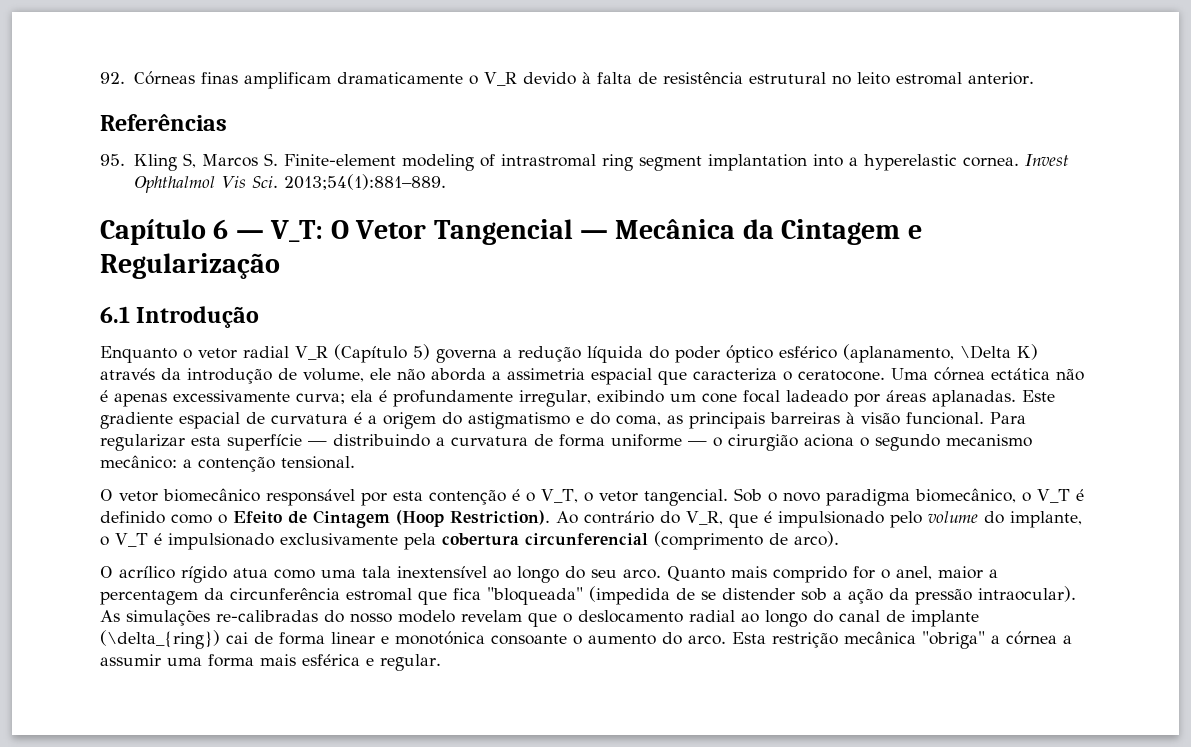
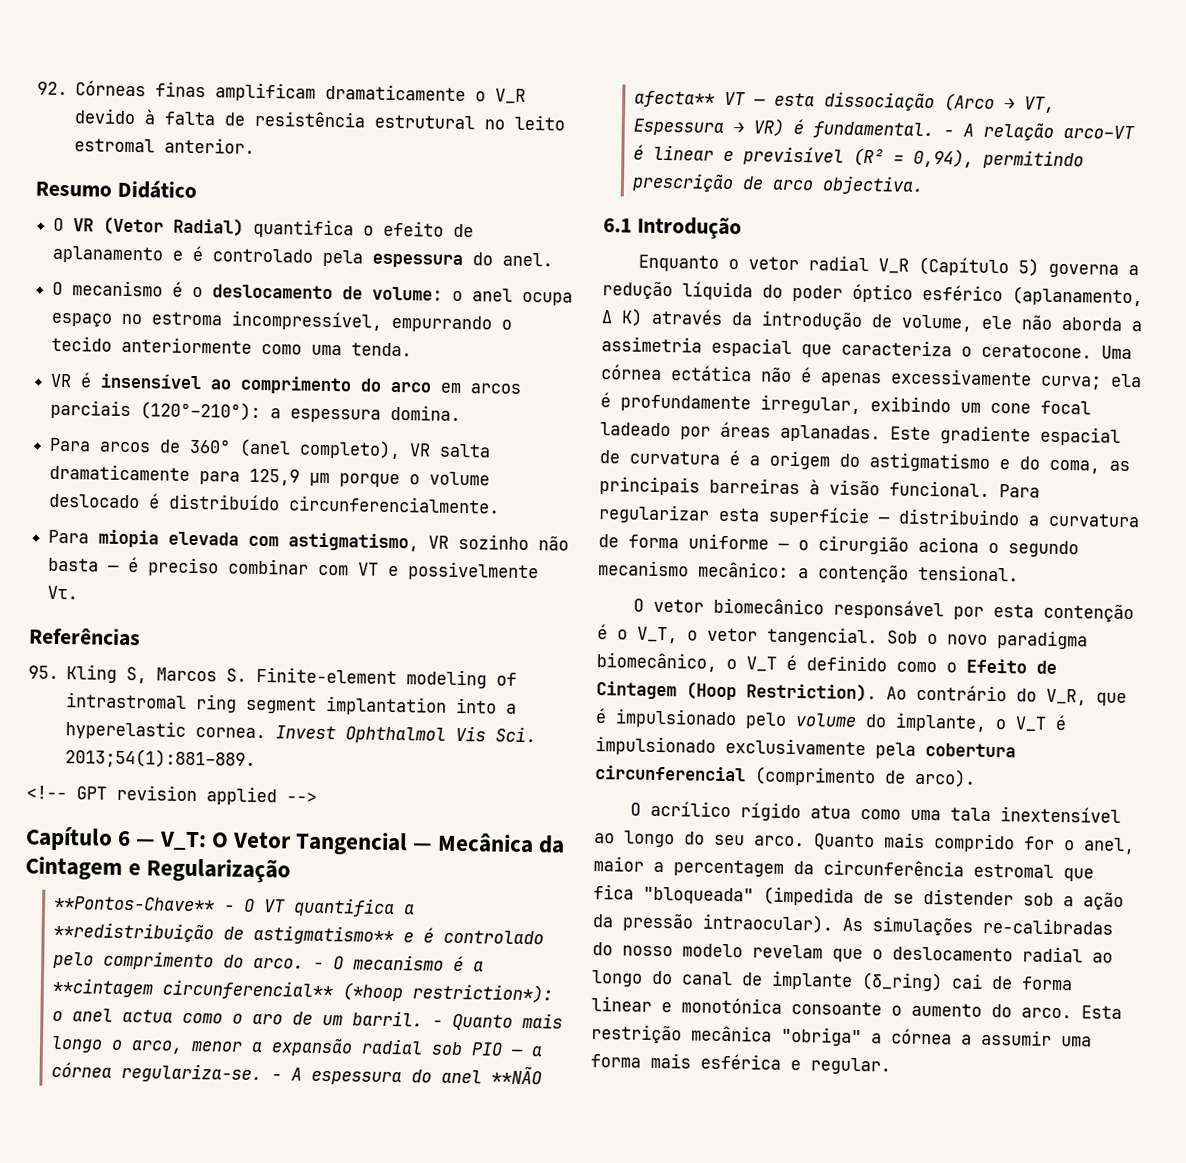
+ Resumo Didático
+ O VR (Vetor Radial) quantifica o efeito de aplanamento e é controlado pela espessura do anel.
+ O mecanismo é o deslocamento de volume: o anel ocupa espaço no estroma incompressível, empurrando o tecido anteriormente como uma tenda.
+ VR é insensível ao comprimento do arco em arcos parciais (120°–210°): a espessura domina.
+ Para arcos de 360° (anel completo), VR salta dramaticamente para 125,9 μm porque o volume deslocado é distribuído circunferencialmente.
+ Para miopia elevada com astigmatismo, VR sozinho não basta — é preciso combinar com VT e possivelmente Vτ.
+ <!-- GPT revision applied -->
+ **Pontos-Chave** - O VT quantifica a **redistribuição de astigmatismo** e é controlado pelo comprimento do arco. - O mecanismo é a **cintagem circunferencial** (*hoop restriction*): o anel actua como o aro de um barril. - Quanto mais longo o arco, menor a expansão radial sob PIO — a córnea regulariza-se. - A espessura do anel **NÃO afecta** VT — esta dissociação (Arco → VT, Espessura → VR) é fundamental. - A relação arco–VT é linear e previsível (R² = 0,94), permitindo prescrição de arco objectiva.
- Enquanto o vetor radial V_R (Capítulo 5) governa a redução líquida do poder óptico esférico (aplanamento, \Delta K) através da introdução de volume, ele não aborda a assimetria espacial que caracteriza o ceratocone.
+ Enquanto o vetor radial V_R (Capítulo 5) governa a redução líquida do poder óptico esférico (aplanamento, Δ K) através da introdução de volume, ele não aborda a assimetria espacial que caracteriza o ceratocone.
- As simulações re-calibradas do nosso modelo revelam que o deslocamento radial ao longo do canal de implante (\delta_{ring}) cai de forma linear e monotónica consoante o aumento do arco.
+ As simulações re-calibradas do nosso modelo revelam que o deslocamento radial ao longo do canal de implante (δ_ring) cai de forma linear e monotónica consoante o aumento do arco.

